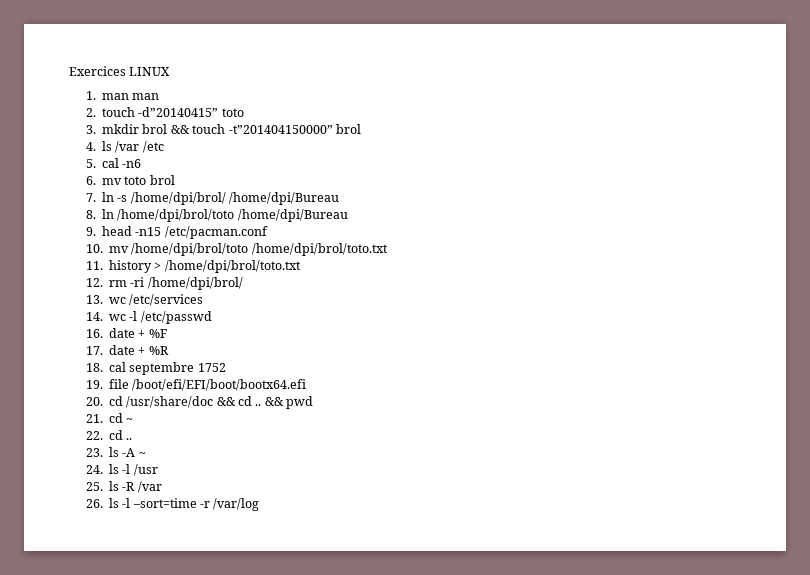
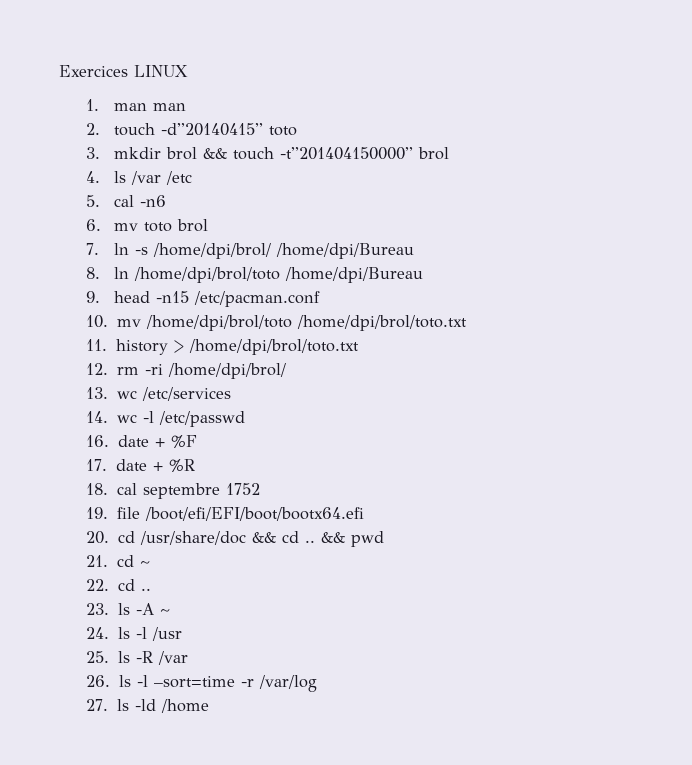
+ 27. ls -ld /home

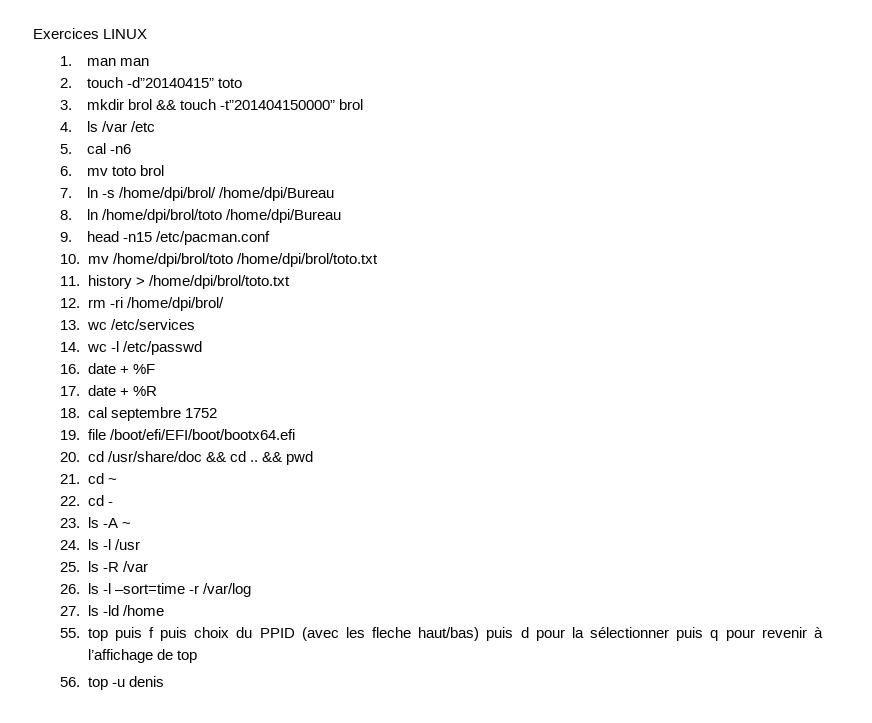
- 22. cd ..
+ 22. cd -
+ 55. top puis f puis choix du PPID (avec les fleche haut/bas) puis d pour la sélectionner puis q pour revenir à l’affichage de top
+ 56. top -u denis

